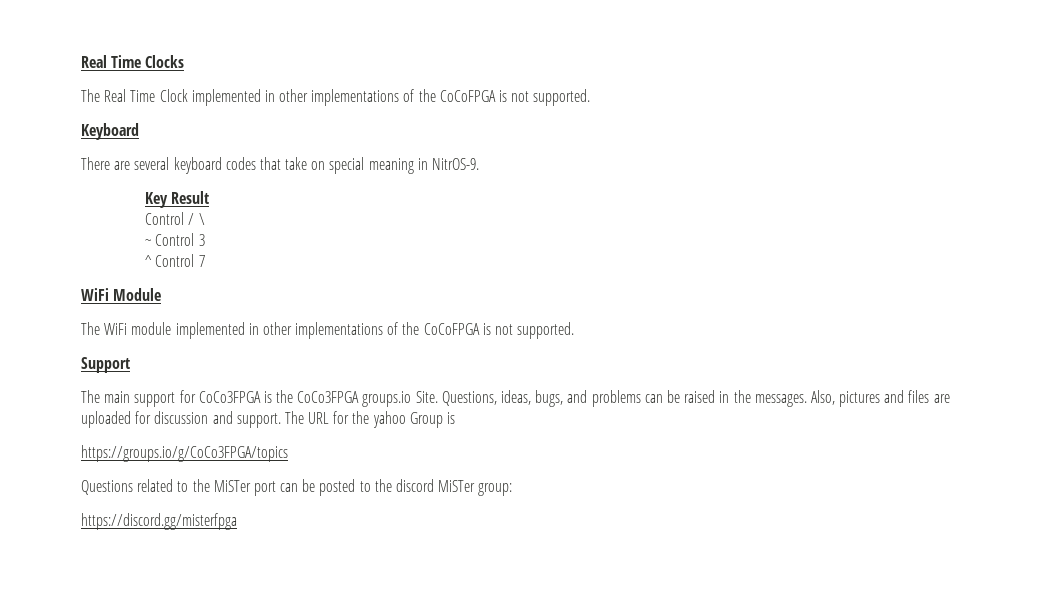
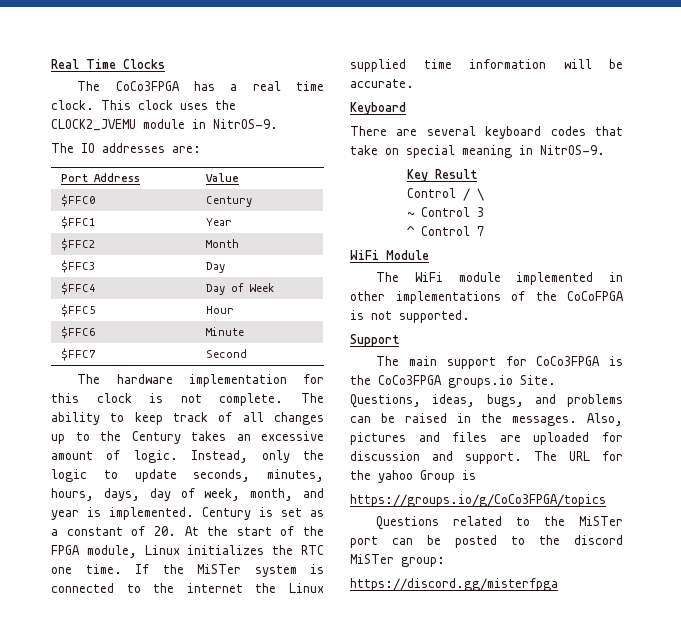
- The Real Time Clock implemented in other implementations of the CoCoFPGA is not supported.
+ The CoCo3FPGA has a real time clock. This clock uses the CLOCK2_JVEMU module in NitrOS-9.
+ The IO addresses are:
+ Port Address | Value
+ $FFC0 | Century
+ $FFC1 | Year
+ $FFC2 | Month
+ $FFC3 | Day
+ $FFC4 | Day of Week
+ $FFC5 | Hour
+ $FFC6 | Minute
+ $FFC7 | Second
+ The hardware implementation for this clock is not complete. The ability to keep track of all changes up to the Century takes an excessive amount of logic. Instead, only the logic to update seconds, minutes, hours, days, day of week, month, and year is implemented. Century is set as a constant of 20. At the start of the FPGA module, Linux initializes the RTC one time. If the MiSTer system is connected to the internet the Linux supplied time information will be accurate.

